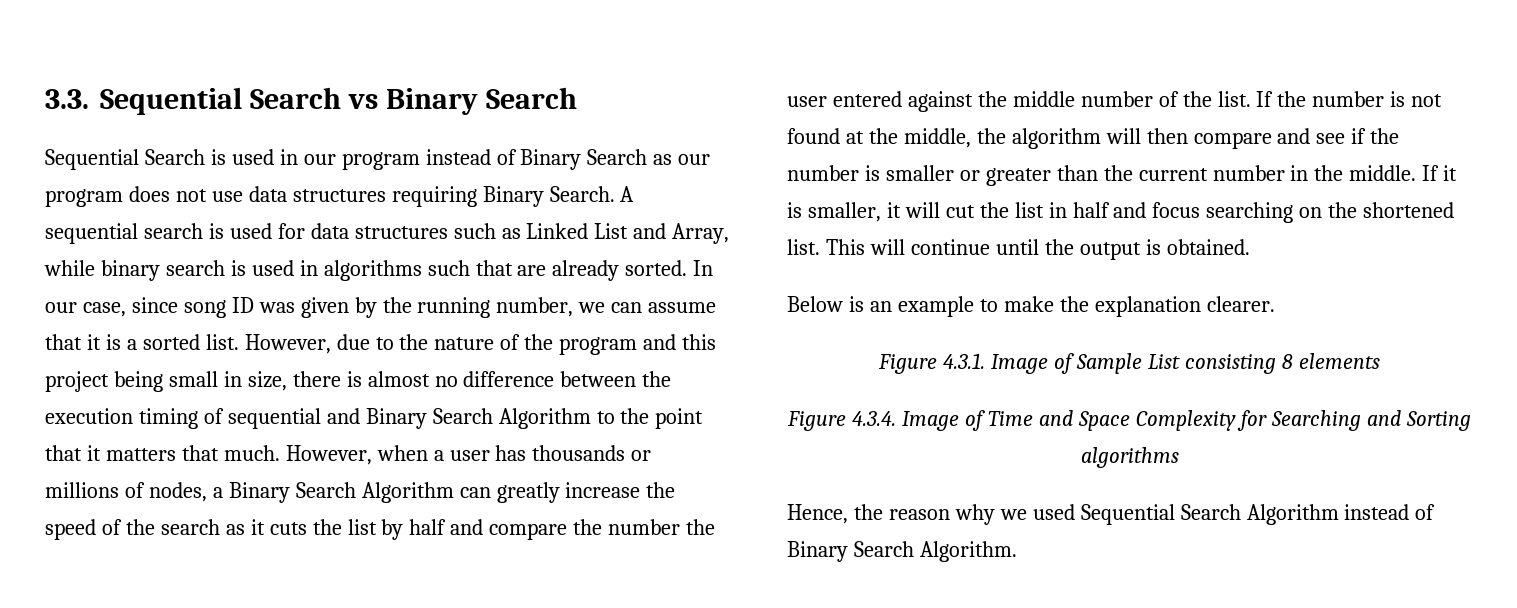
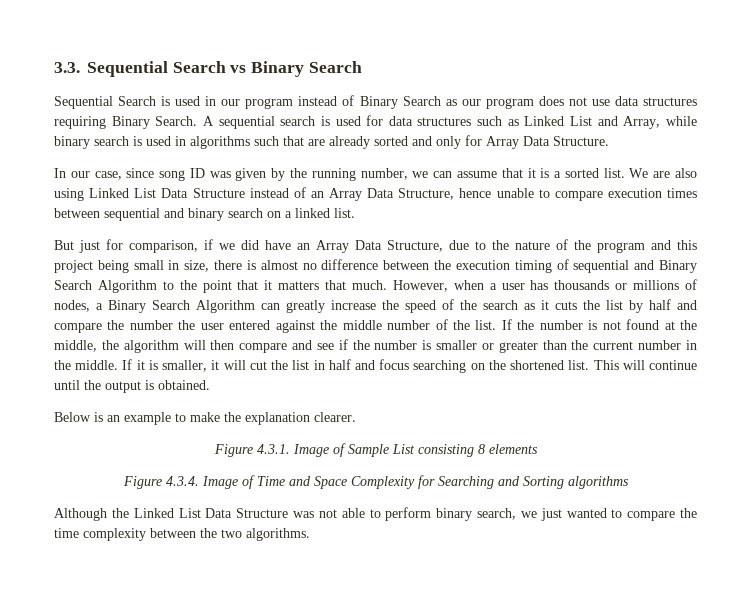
- A sequential search is used for data structures such as Linked List and Array, while binary search is used in algorithms such that are already sorted. In our case, since song ID was given by the running number, we can assume that it is a sorted list.
+ A sequential search is used for data structures such as Linked List and Array, while binary search is used in algorithms such that are already sorted and only for Array Data Structure.
+ In our case, since song ID was given by the running number, we can assume that it is a sorted list.
- However, due to the nature of the program and this project being small in size, there is almost no difference between the execution timing of sequential and Binary Search Algorithm to the point that it matters that much.
+ We are also using Linked List Data Structure instead of an Array Data Structure, hence unable to compare execution times between sequential and binary search on a linked list.
+ But just for comparison, if we did have an Array Data Structure, due to the nature of the program and this project being small in size, there is almost no difference between the execution timing of sequential and Binary Search Algorithm to the point that it matters that much.
- Hence, the reason why we used Sequential Search Algorithm instead of Binary Search Algorithm.
+ Although the Linked List Data Structure was not able to perform binary search, we just wanted to compare the time complexity between the two algorithms.

